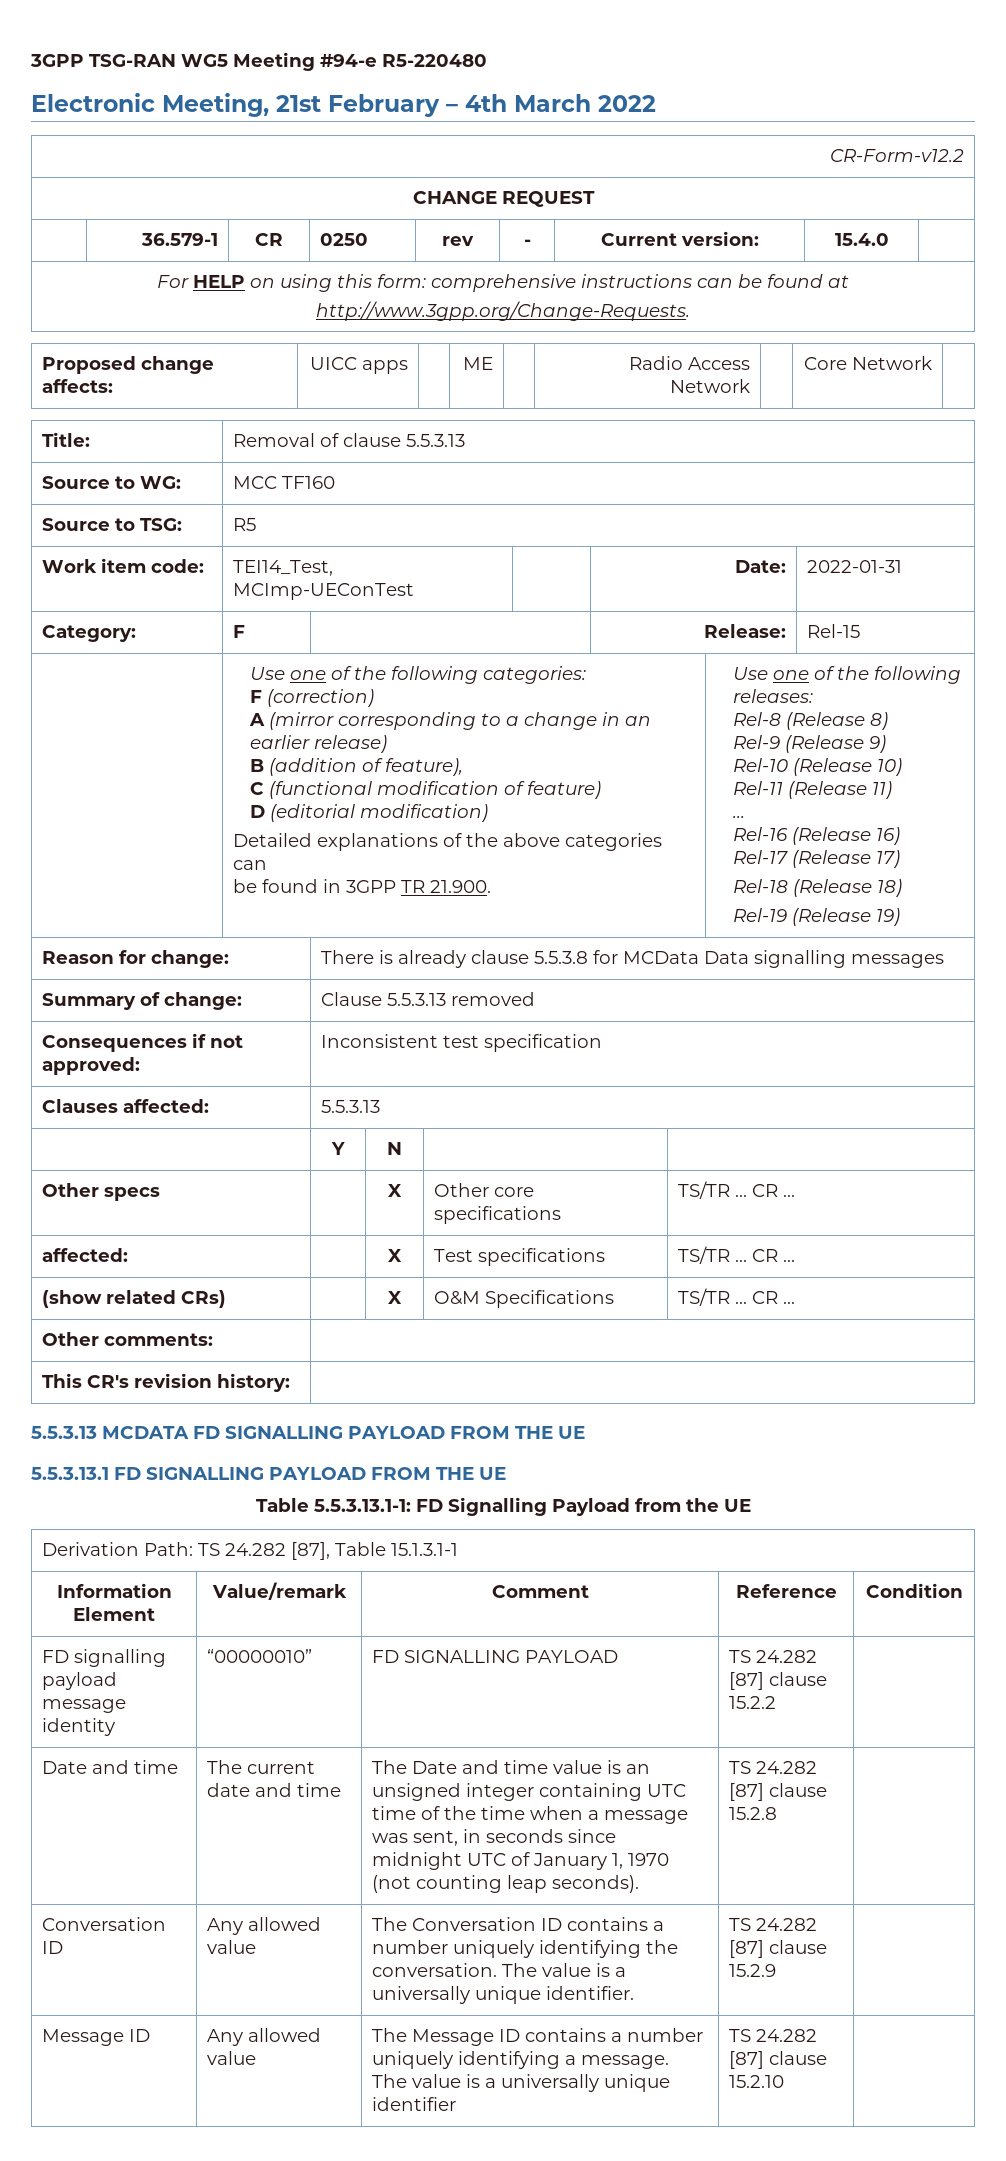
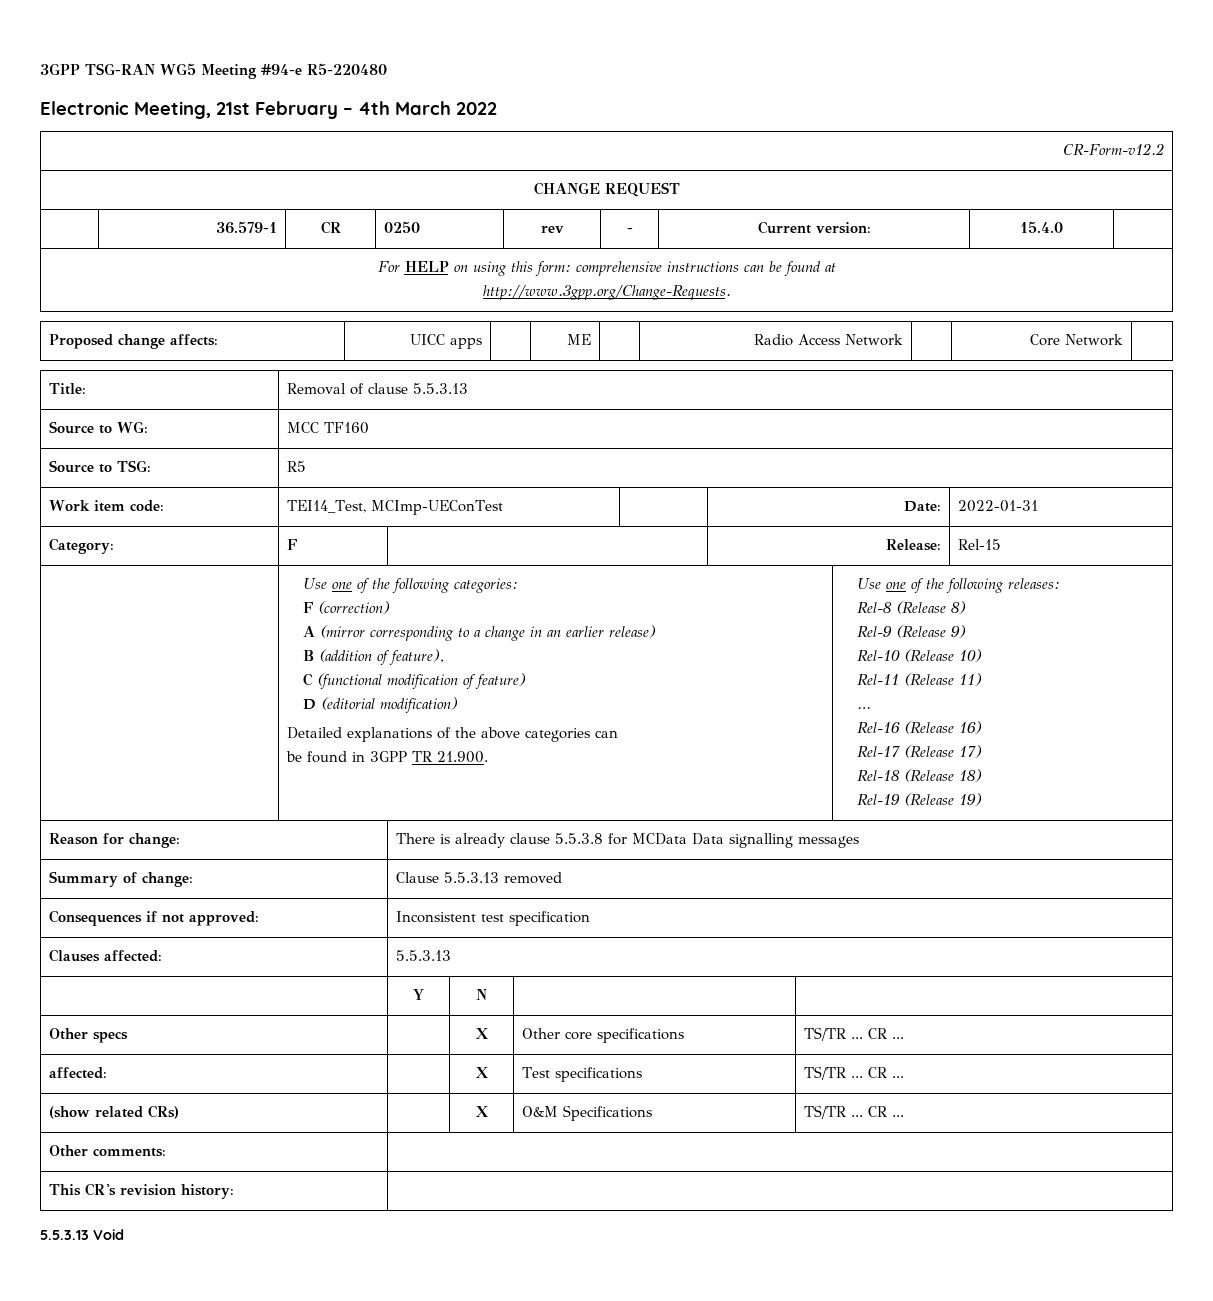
- 5.5.3.13 MCDATA FD SIGNALLING PAYLOAD FROM THE UE
- 5.5.3.13.1 FD SIGNALLING PAYLOAD FROM THE UE
- Table 5.5.3.13.1-1: FD Signalling Payload from the UE
- Derivation Path: TS 24.282 [87], Table 15.1.3.1-1
- Information Element | Value/remark | Comment | Reference | Condition
- FD signalling payload message identity | “00000010” | FD SIGNALLING PAYLOAD | TS 24.282 [87] clause 15.2.2 |
- Date and time | The current date and time | The Date and time value is an unsigned integer containing UTC time of the time when a message was sent, in seconds since midnight UTC of January 1, 1970 (not counting leap seconds). | TS 24.282 [87] clause 15.2.8 |
- Conversation ID | Any allowed value | The Conversation ID contains a number uniquely identifying the conversation. The value is a universally unique identifier. | TS 24.282 [87] clause 15.2.9 |
- Message ID | Any allowed value | The Message ID contains a number uniquely identifying a message. The value is a universally unique identifier | TS 24.282 [87] clause 15.2.10 |
+ 5.5.3.13 Void

